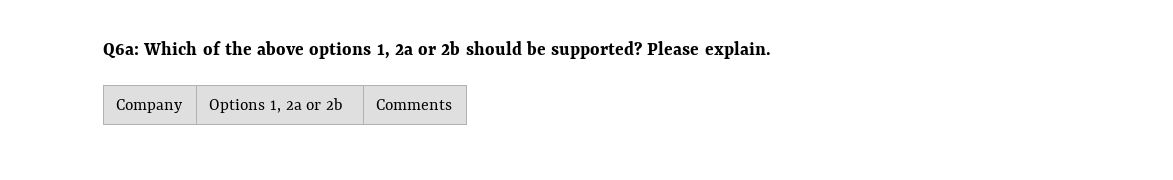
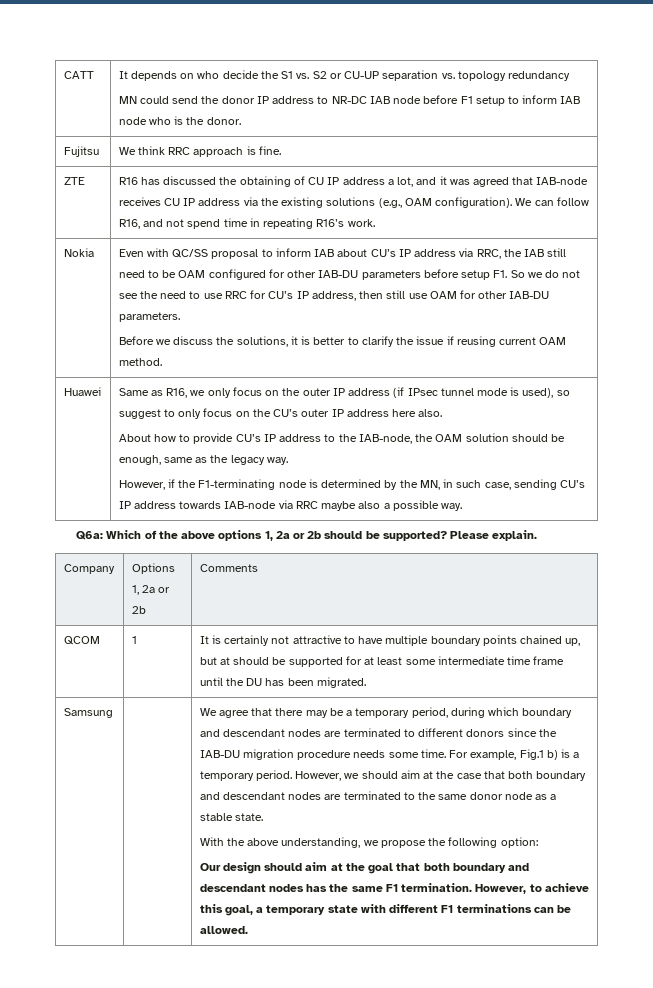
+ CATT | It depends on who decide the S1 vs. S2 or CU-UP separation vs. topology redundancy
+ MN could send the donor IP address to NR-DC IAB node before F1 setup to inform IAB node who is the donor.
+ Fujitsu | We think RRC approach is fine.
+ ZTE | R16 has discussed the obtaining of CU IP address a lot, and it was agreed that IAB-node receives CU IP address via the existing solutions (e.g., OAM configuration). We can follow R16, and not spend time in repeating R16’s work.
+ Nokia | Even with QC/SS proposal to inform IAB about CU’s IP address via RRC, the IAB still need to be OAM configured for other IAB-DU parameters before setup F1. So we do not see the need to use RRC for CU’s IP address, then still use OAM for other IAB-DU parameters.
+ Before we discuss the solutions, it is better to clarify the issue if reusing current OAM method.
+ Huawei | Same as R16, we only focus on the outer IP address (if IPsec tunnel mode is used), so suggest to only focus on the CU’s outer IP address here also.
+ About how to provide CU’s IP address to the IAB-node, the OAM solution should be enough, same as the legacy way.
+ However, if the F1-terminating node is determined by the MN, in such case, sending CU’s IP address towards IAB-node via RRC maybe also a possible way.
+ QCOM | 1 | It is certainly not attractive to have multiple boundary points chained up, but at should be supported for at least some intermediate time frame until the DU has been migrated.
+ Samsung | | We agree that there may be a temporary period, during which boundary and descendant nodes are terminated to different donors since the IAB-DU migration procedure needs some time. For example, Fig.1 b) is a temporary period. However, we should aim at the case that both boundary and descendant nodes are terminated to the same donor node as a stable state.
+ With the above understanding, we propose the following option:
+ Our design should aim at the goal that both boundary and descendant nodes has the same F1 termination. However, to achieve this goal, a temporary state with different F1 terminations can be allowed.

